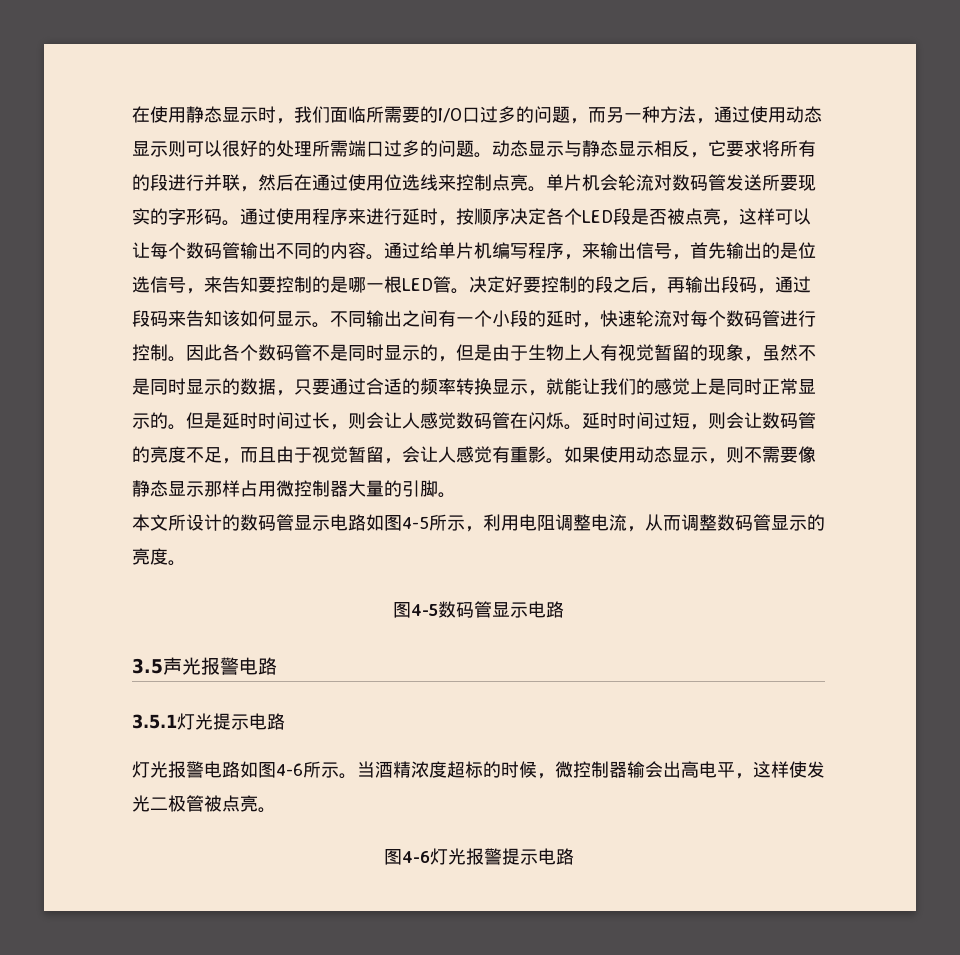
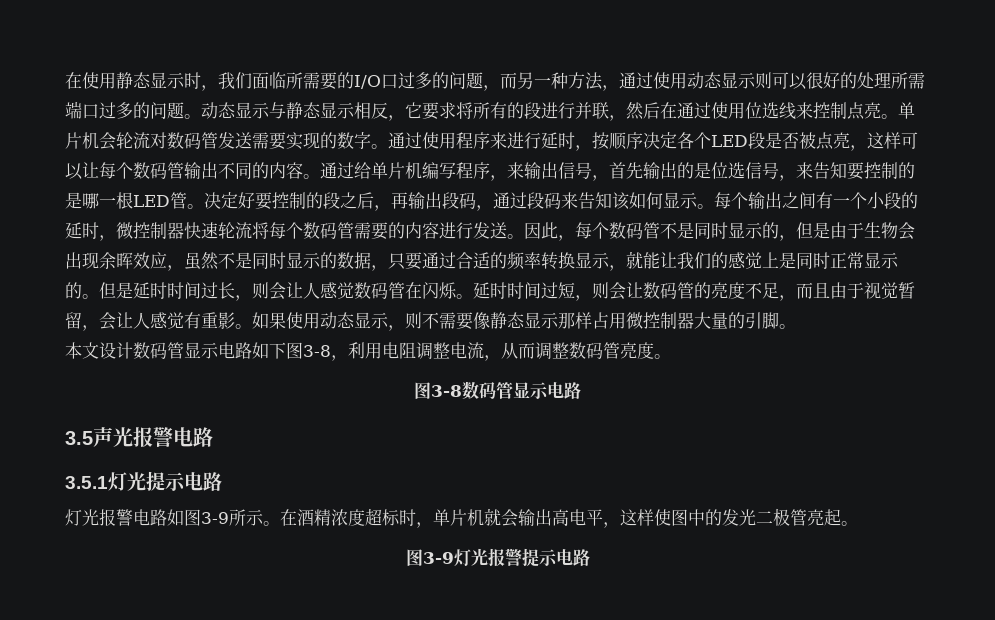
- 单片机会轮流对数码管发送所要现实的字形码。
+ 单片机会轮流对数码管发送需要实现的数字。
- 不同输出之间有一个小段的延时，快速轮流对每个数码管进行控制。因此各个数码管不是同时显示的，但是由于生物上人有视觉暂留的现象，虽然不是同时显示的数据，只要通过合适的频率转换显示，就能让我们的感觉上是同时正常显示的。
+ 每个输出之间有一个小段的延时，微控制器快速轮流将每个数码管需要的内容进行发送。因此，每个数码管不是同时显示的，但是由于生物会出现余晖效应，虽然不是同时显示的数据，只要通过合适的频率转换显示，就能让我们的感觉上是同时正常显示的。
- 本文所设计的数码管显示电路如图4-5所示，利用电阻调整电流，从而调整数码管显示的亮度。
+ 本文设计数码管显示电路如下图3-8，利用电阻调整电流，从而调整数码管亮度。
- 图4-5数码管显示电路
+ 图3-8数码管显示电路
- 灯光报警电路如图4-6所示。当酒精浓度超标的时候，微控制器输会出高电平，这样使发光二极管被点亮。
- 图4-6灯光报警提示电路
+ 灯光报警电路如图3-9所示。在酒精浓度超标时，单片机就会输出高电平，这样使图中的发光二极管亮起。
+ 图3-9灯光报警提示电路

